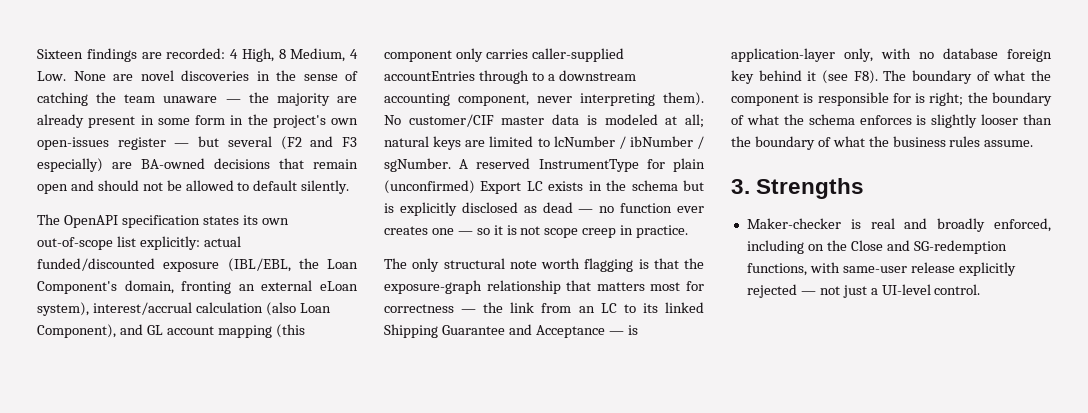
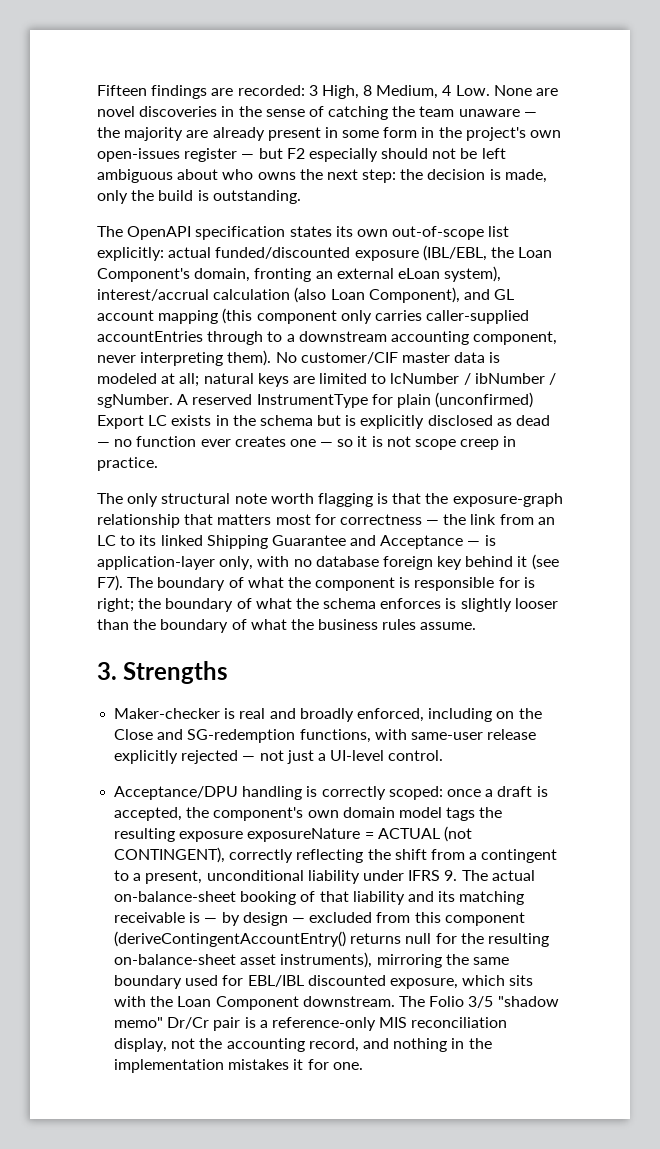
- Sixteen findings are recorded: 4 High, 8 Medium, 4 Low. None are novel discoveries in the sense of catching the team unaware — the majority are already present in some form in the project's own open-issues register — but several (F2 and F3 especially) are BA-owned decisions that remain open and should not be allowed to default silently.
+ Fifteen findings are recorded: 3 High, 8 Medium, 4 Low. None are novel discoveries in the sense of catching the team unaware — the majority are already present in some form in the project's own open-issues register — but F2 especially should not be left ambiguous about who owns the next step: the decision is made, only the build is outstanding.
- The only structural note worth flagging is that the exposure-graph relationship that matters most for correctness — the link from an LC to its linked Shipping Guarantee and Acceptance — is application-layer only, with no database foreign key behind it (see F8). The boundary of what the component is responsible for is right;
+ The only structural note worth flagging is that the exposure-graph relationship that matters most for correctness — the link from an LC to its linked Shipping Guarantee and Acceptance — is application-layer only, with no database foreign key behind it (see F7). The boundary of what the component is responsible for is right;
+ Acceptance/DPU handling is correctly scoped: once a draft is accepted, the component's own domain model tags the resulting exposure exposureNature = ACTUAL (not CONTINGENT), correctly reflecting the shift from a contingent to a present, unconditional liability under IFRS 9. The actual on-balance-sheet booking of that liability and its matching receivable is — by design — excluded from this component (deriveContingentAccountEntry() returns null for the resulting on-balance-sheet asset instruments), mirroring the same boundary used for EBL/IBL discounted exposure, which sits with the Loan Component downstream. The Folio 3/5 "shadow memo" Dr/Cr pair is a reference-only MIS reconciliation display, not the accounting record, and nothing in the implementation mistakes it for one.

